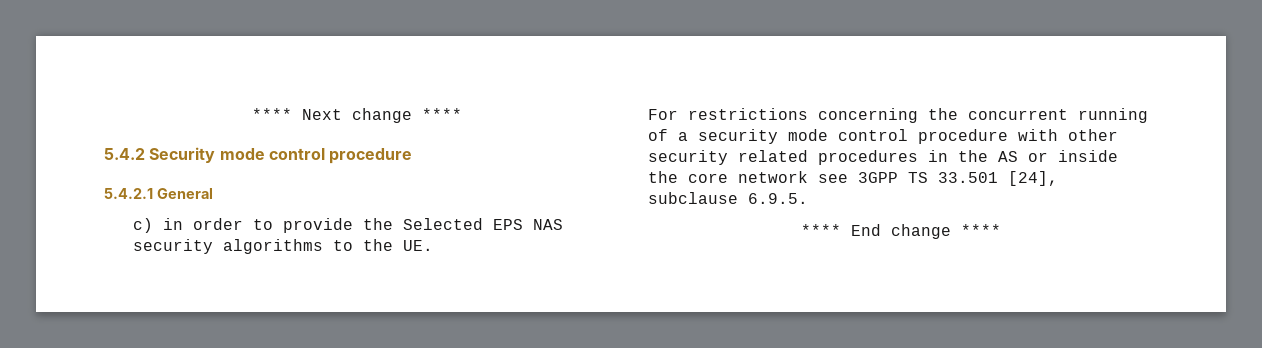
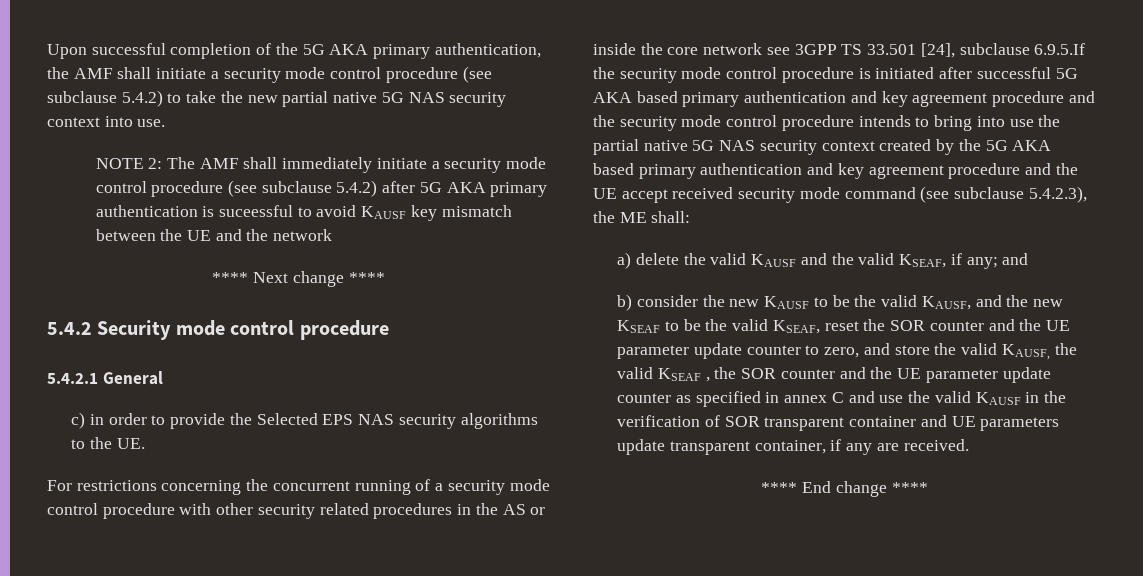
+ Upon successful completion of the 5G AKA primary authentication, the AMF shall initiate a security mode control procedure (see subclause 5.4.2) to take the new partial native 5G NAS security context into use.
+ NOTE 2: The AMF shall immediately initiate a security mode control procedure (see subclause 5.4.2) after 5G AKA primary authentication is suceessful to avoid KAUSF key mismatch between the UE and the network
- For restrictions concerning the concurrent running of a security mode control procedure with other security related procedures in the AS or inside the core network see 3GPP TS 33.501 [24], subclause 6.9.5.
+ For restrictions concerning the concurrent running of a security mode control procedure with other security related procedures in the AS or inside the core network see 3GPP TS 33.501 [24], subclause 6.9.5.If the security mode control procedure is initiated after successful 5G AKA based primary authentication and key agreement procedure and the security mode control procedure intends to bring into use the partial native 5G NAS security context created by the 5G AKA based primary authentication and key agreement procedure and the UE accept received security mode command (see subclause 5.4.2.3), the ME shall:
+ a) delete the valid KAUSF and the valid KSEAF, if any; and
+ b) consider the new KAUSF to be the valid KAUSF, and the new KSEAF to be the valid KSEAF, reset the SOR counter and the UE parameter update counter to zero, and store the valid KAUSF, the valid KSEAF , the SOR counter and the UE parameter update counter as specified in annex C and use the valid KAUSF in the verification of SOR transparent container and UE parameters update transparent container, if any are received.

